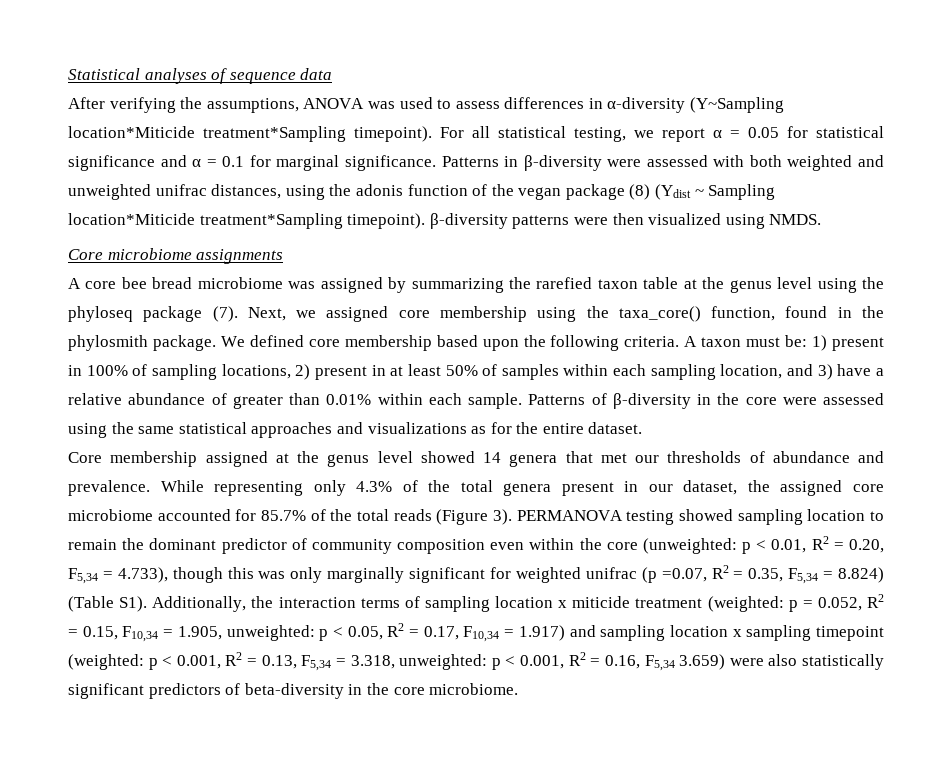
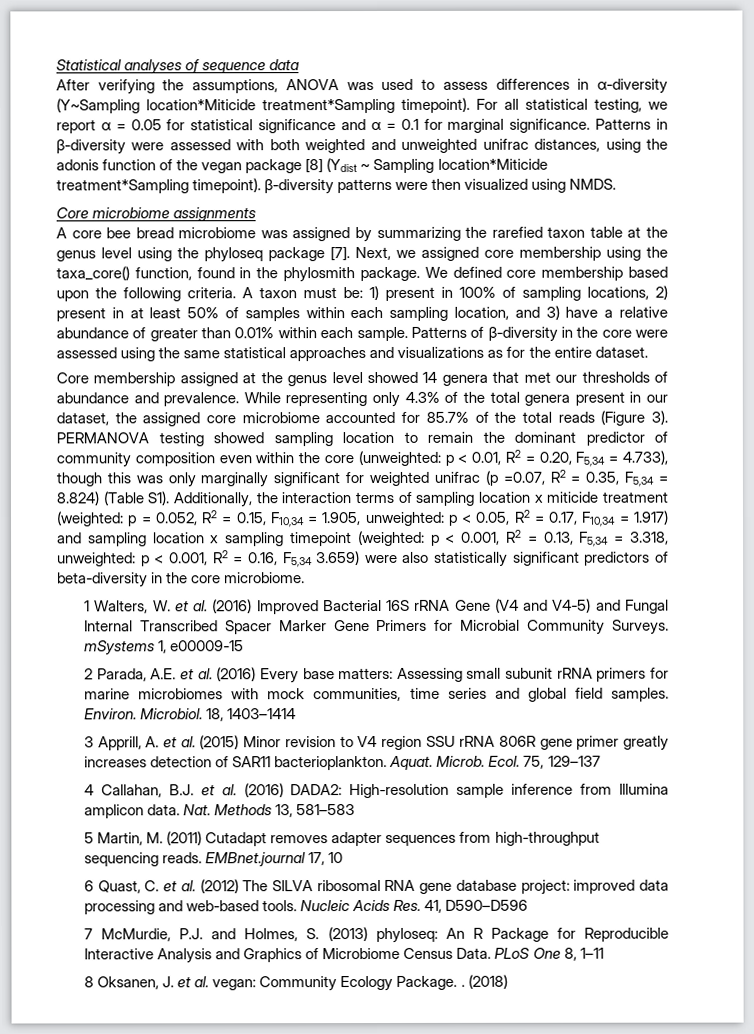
- Patterns in β-diversity were assessed with both weighted and unweighted unifrac distances, using the adonis function of the vegan package (8) (Ydist ~ Sampling location*Miticide treatment*Sampling timepoint). β-diversity patterns were then visualized using NMDS.
+ Patterns in β-diversity were assessed with both weighted and unweighted unifrac distances, using the adonis function of the vegan package [8] (Ydist ~ Sampling location*Miticide treatment*Sampling timepoint). β-diversity patterns were then visualized using NMDS.
- A core bee bread microbiome was assigned by summarizing the rarefied taxon table at the genus level using the phyloseq package (7).
+ A core bee bread microbiome was assigned by summarizing the rarefied taxon table at the genus level using the phyloseq package [7].
+ 1 Walters, W. et al. (2016) Improved Bacterial 16S rRNA Gene (V4 and V4-5) and Fungal Internal Transcribed Spacer Marker Gene Primers for Microbial Community Surveys. mSystems 1, e00009-15
+ 2 Parada, A.E. et al. (2016) Every base matters: Assessing small subunit rRNA primers for marine microbiomes with mock communities, time series and global field samples. Environ. Microbiol. 18, 1403–1414
+ 3 Apprill, A. et al. (2015) Minor revision to V4 region SSU rRNA 806R gene primer greatly increases detection of SAR11 bacterioplankton. Aquat. Microb. Ecol. 75, 129–137
+ 4 Callahan, B.J. et al. (2016) DADA2: High-resolution sample inference from Illumina amplicon data. Nat. Methods 13, 581–583
+ 5 Martin, M. (2011) Cutadapt removes adapter sequences from high-throughput sequencing reads. EMBnet.journal 17, 10
+ 6 Quast, C. et al. (2012) The SILVA ribosomal RNA gene database project: improved data processing and web-based tools. Nucleic Acids Res. 41, D590–D596
+ 7 McMurdie, P.J. and Holmes, S. (2013) phyloseq: An R Package for Reproducible Interactive Analysis and Graphics of Microbiome Census Data. PLoS One 8, 1–11
+ 8 Oksanen, J. et al. vegan: Community Ecology Package. . (2018)

